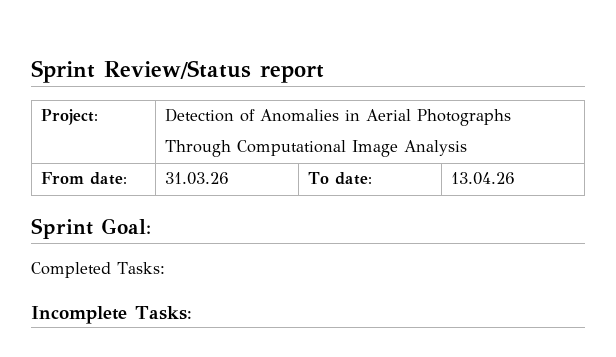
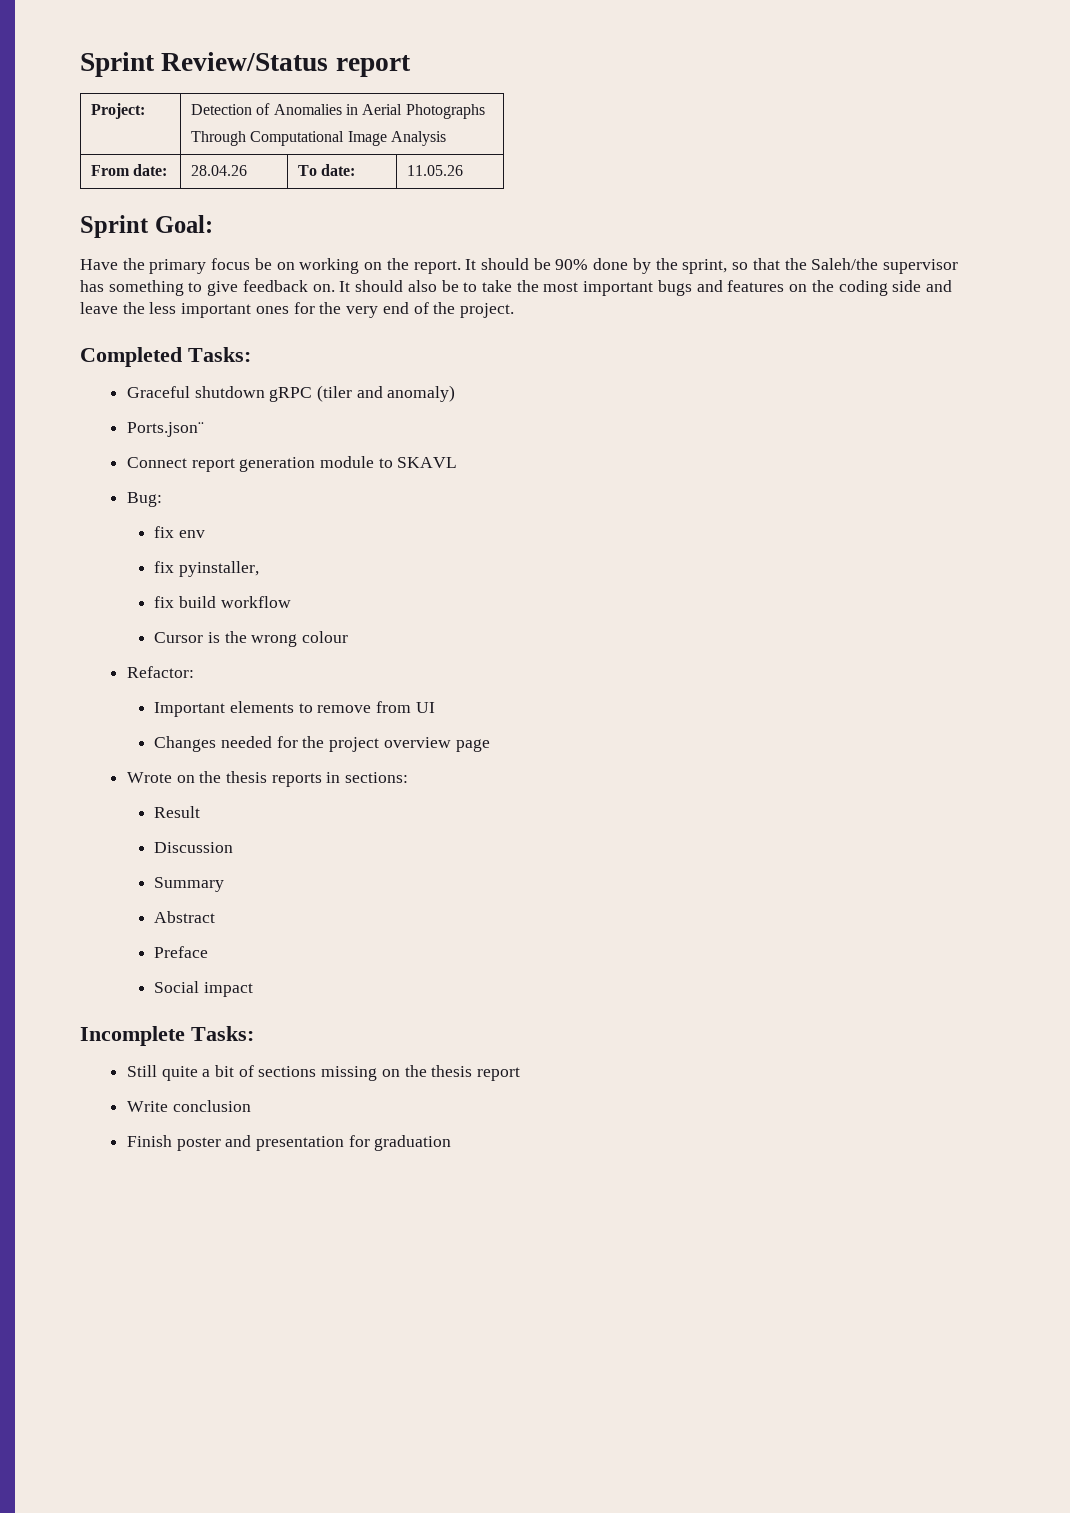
- From date: | 31.03.26 | To date: | 13.04.26
+ From date: | 28.04.26 | To date: | 11.05.26
+ Have the primary focus be on working on the report. It should be 90% done by the sprint, so that the Saleh/the supervisor has something to give feedback on. It should also be to take the most important bugs and features on the coding side and leave the less important ones for the very end of the project.
  Completed Tasks:
+ Graceful shutdown gRPC (tiler and anomaly)
+ Ports.json¨
+ Connect report generation module to SKAVL
+ Bug:
+ fix env
+ fix pyinstaller,
+ fix build workflow
+ Cursor is the wrong colour
+ Refactor:
+ Important elements to remove from UI
+ Changes needed for the project overview page
+ Wrote on the thesis reports in sections:
+ Result
+ Discussion
+ Summary
+ Abstract
+ Preface
+ Social impact
  Incomplete Tasks:
+ Still quite a bit of sections missing on the thesis report
+ Write conclusion
+ Finish poster and presentation for graduation

